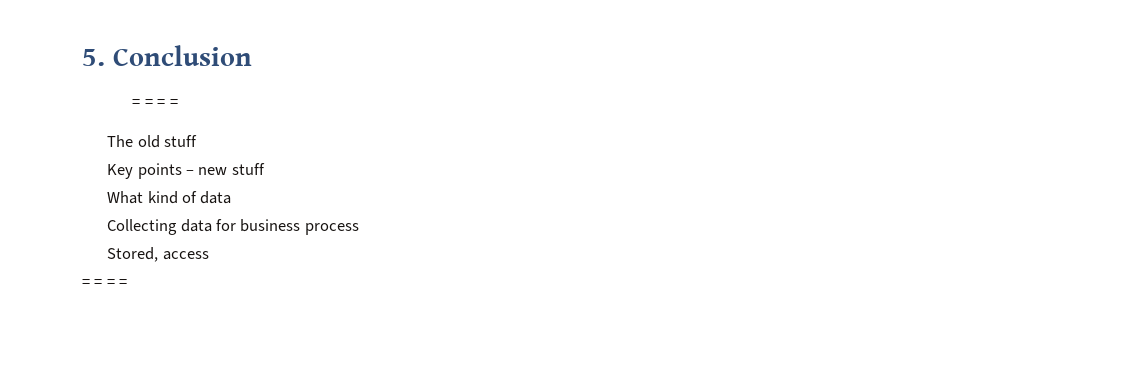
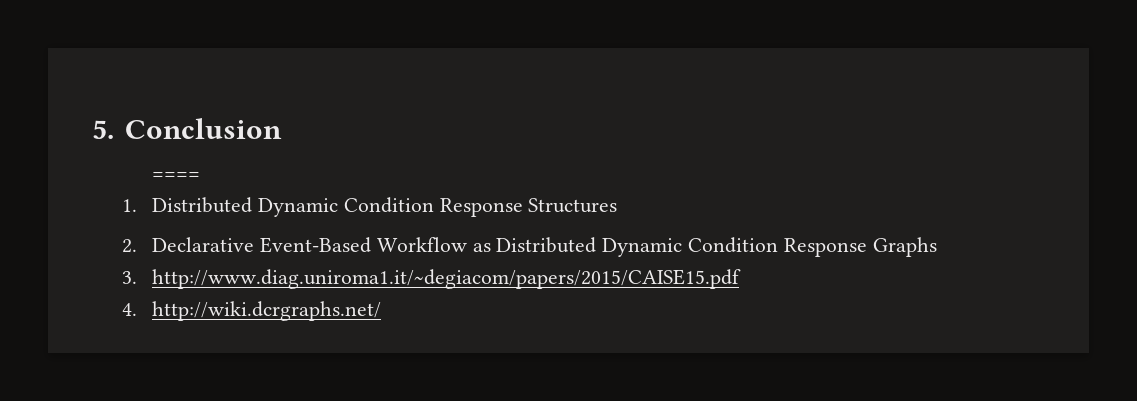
  5. Conclusion
- = = = =
- The old stuff
- Key points – new stuff
- What kind of data
- Collecting data for business process
- Stored, access
- = = = =
+ ====
+ 1. Distributed Dynamic Condition Response Structures
+ 2. Declarative Event-Based Workflow as Distributed Dynamic Condition Response Graphs
+ 3. http://www.diag.uniroma1.it/~degiacom/papers/2015/CAISE15.pdf
+ 4. http://wiki.dcrgraphs.net/

